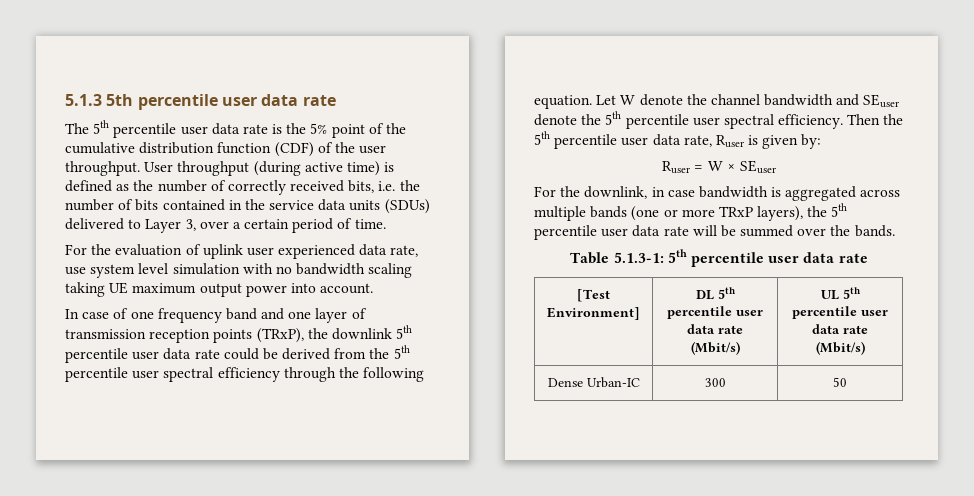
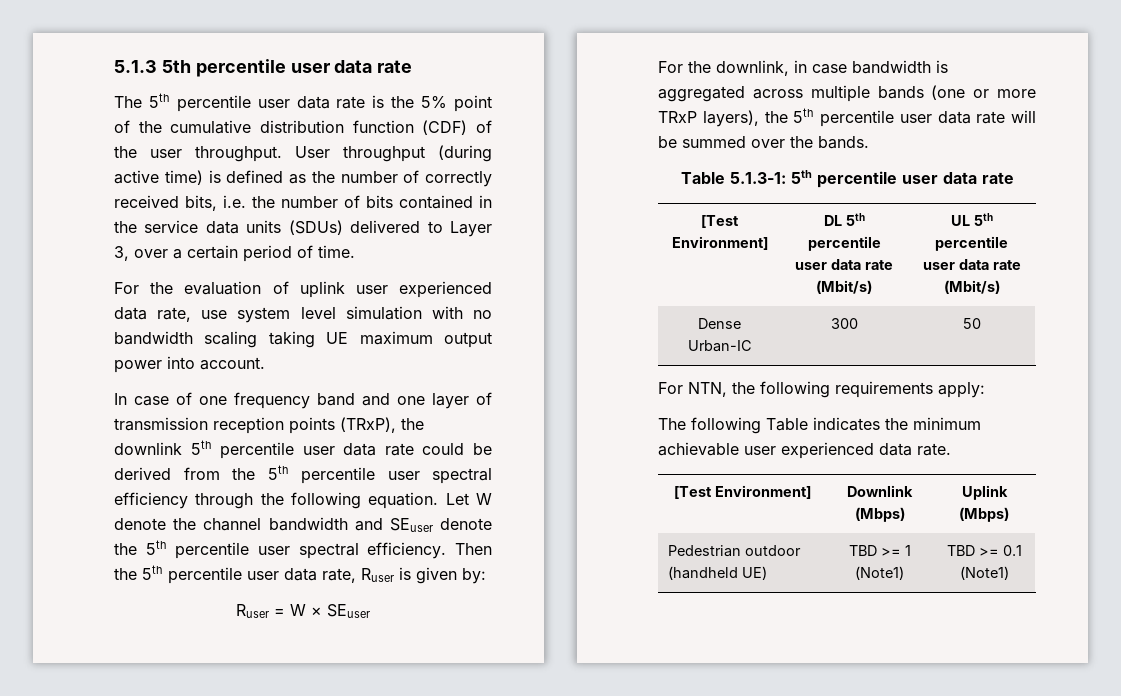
+ For NTN, the following requirements apply:
+ The following Table indicates the minimum achievable user experienced data rate.
+ [Test Environment] | Downlink (Mbps) | Uplink (Mbps)
+ Pedestrian outdoor (handheld UE) | TBD >= 1 (Note1) | TBD >= 0.1 (Note1)

